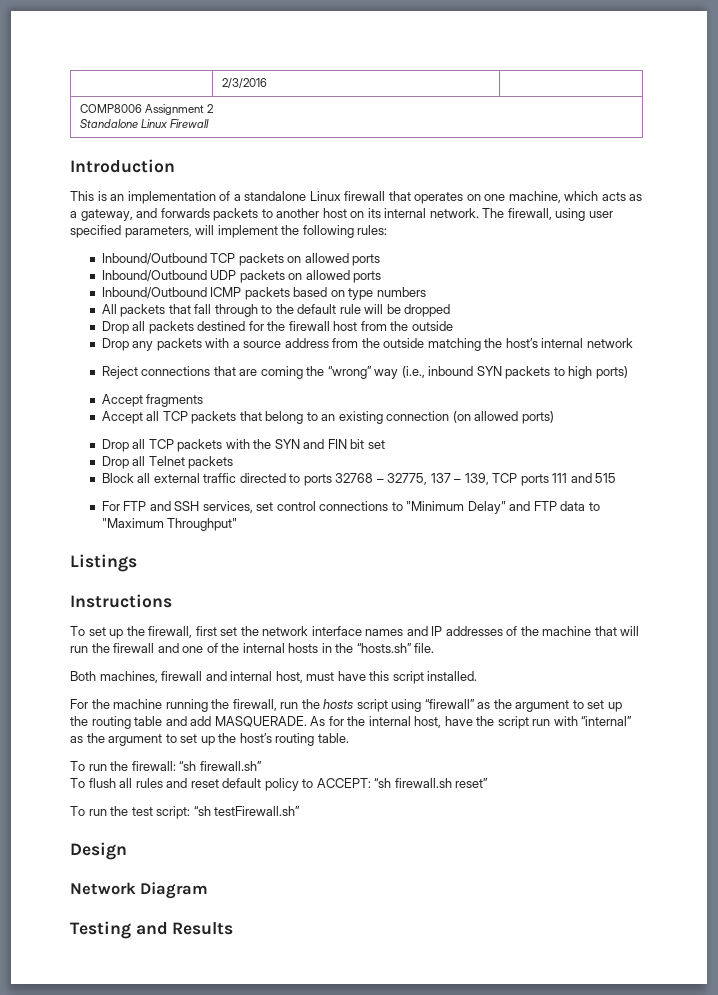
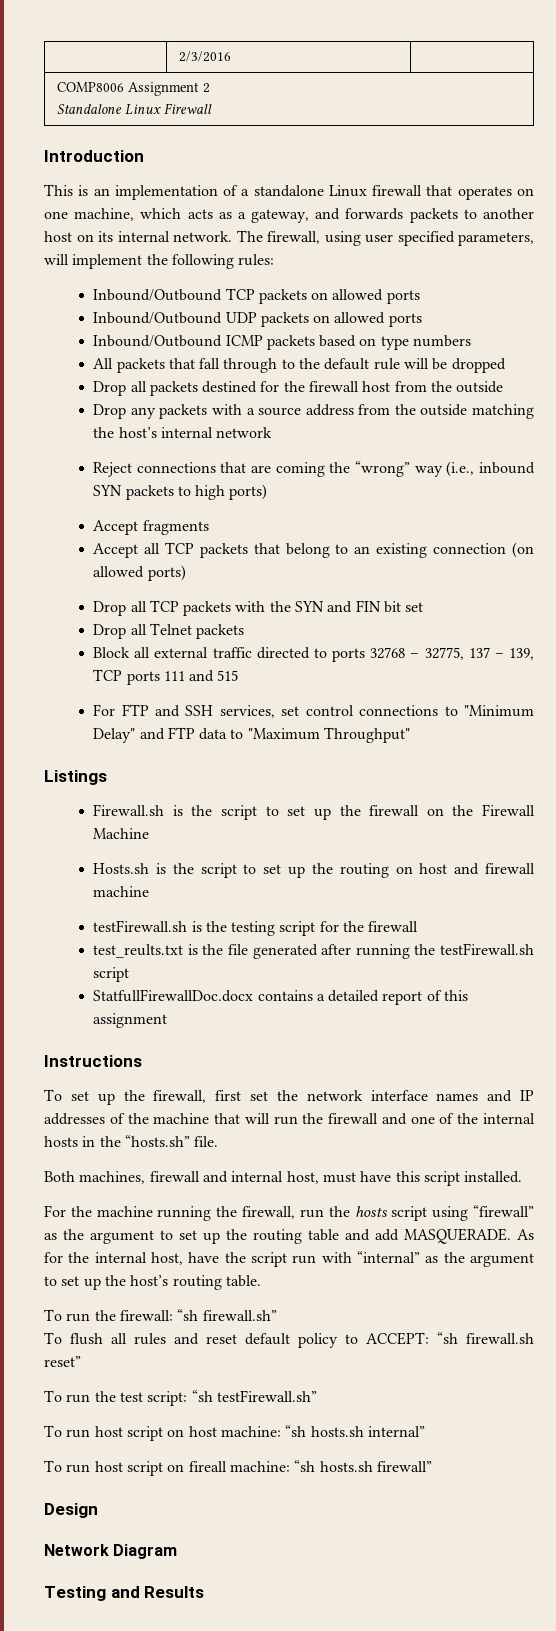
+ Firewall.sh is the script to set up the firewall on the Firewall Machine
+ Hosts.sh is the script to set up the routing on host and firewall machine
+ testFirewall.sh is the testing script for the firewall
+ test_reults.txt is the file generated after running the testFirewall.sh script
+ StatfullFirewallDoc.docx contains a detailed report of this assignment
+ To run host script on host machine: “sh hosts.sh internal”
+ To run host script on fireall machine: “sh hosts.sh firewall”

